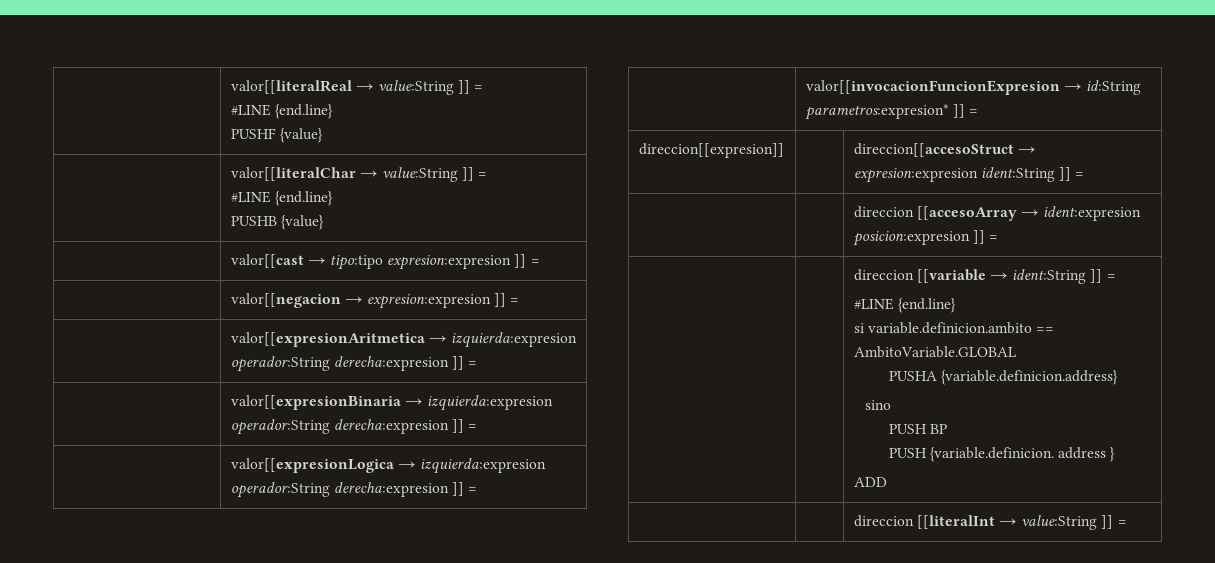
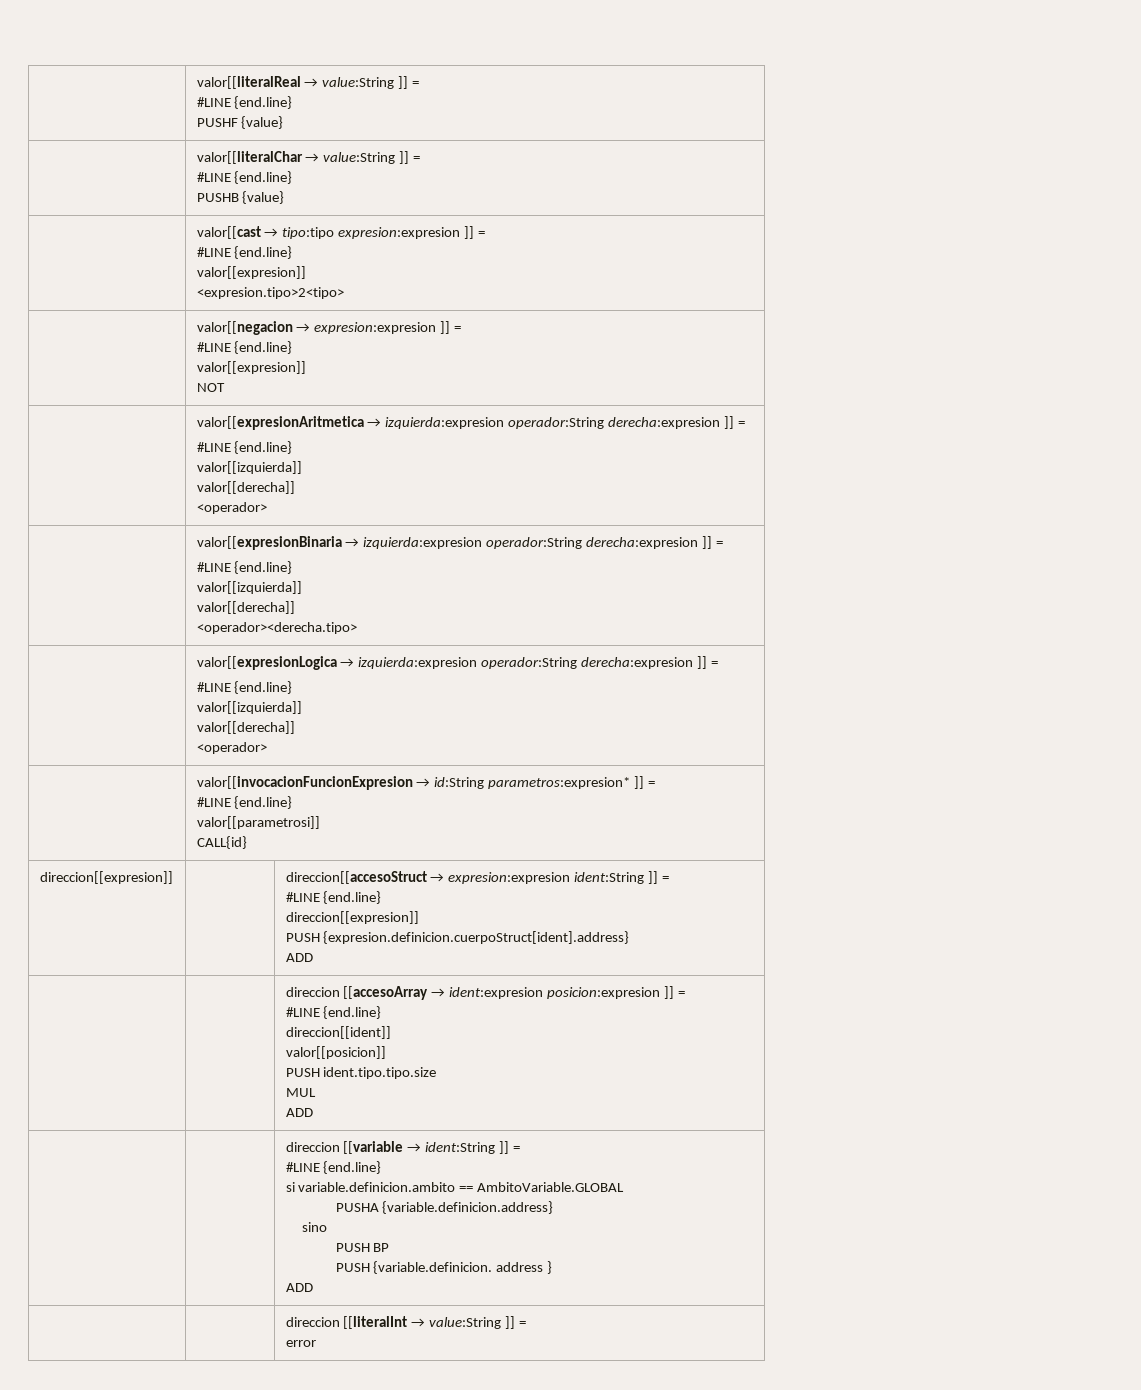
  | valor[[cast → tipo:tipo expresion:expresion ]] =
+ #LINE {end.line}
+ valor[[expresion]]
+ <expresion.tipo>2<tipo>
  | valor[[negacion → expresion:expresion ]] =
+ #LINE {end.line}
+ valor[[expresion]]
+ NOT
  | valor[[expresionAritmetica → izquierda:expresion operador:String derecha:expresion ]] =
+ #LINE {end.line}
+ valor[[izquierda]]
+ valor[[derecha]]
+ <operador>
  | valor[[expresionBinaria → izquierda:expresion operador:String derecha:expresion ]] =
+ #LINE {end.line}
+ valor[[izquierda]]
+ valor[[derecha]]
+ <operador><derecha.tipo>
  | valor[[expresionLogica → izquierda:expresion operador:String derecha:expresion ]] =
+ #LINE {end.line}
+ valor[[izquierda]]
+ valor[[derecha]]
+ <operador>
  | valor[[invocacionFuncionExpresion → id:String parametros:expresion* ]] =
+ #LINE {end.line}
+ valor[[parametrosi]]
+ CALL{id}
  direccion[[expresion]] | | direccion[[accesoStruct → expresion:expresion ident:String ]] =
+ #LINE {end.line}
+ direccion[[expresion]]
+ PUSH {expresion.definicion.cuerpoStruct[ident].address}
+ ADD
  | | direccion [[accesoArray → ident:expresion posicion:expresion ]] =
+ #LINE {end.line}
+ direccion[[ident]]
+ valor[[posicion]]
+ PUSH ident.tipo.tipo.size
+ MUL
+ ADD
  | | direccion [[literalInt → value:String ]] =
+ error

